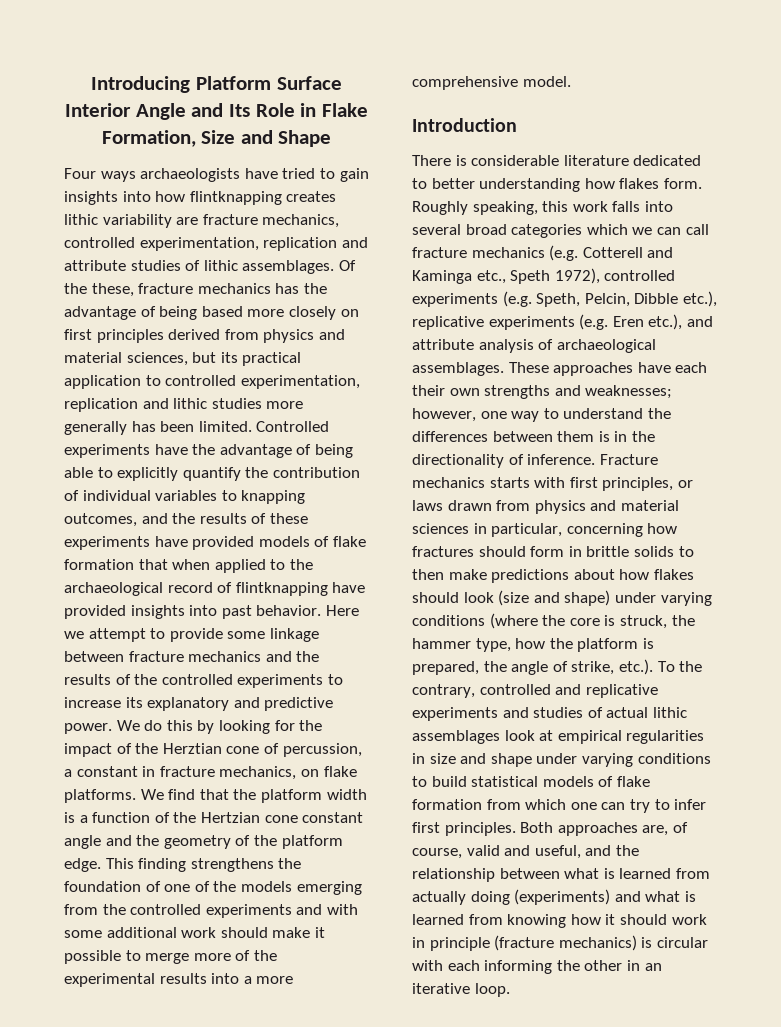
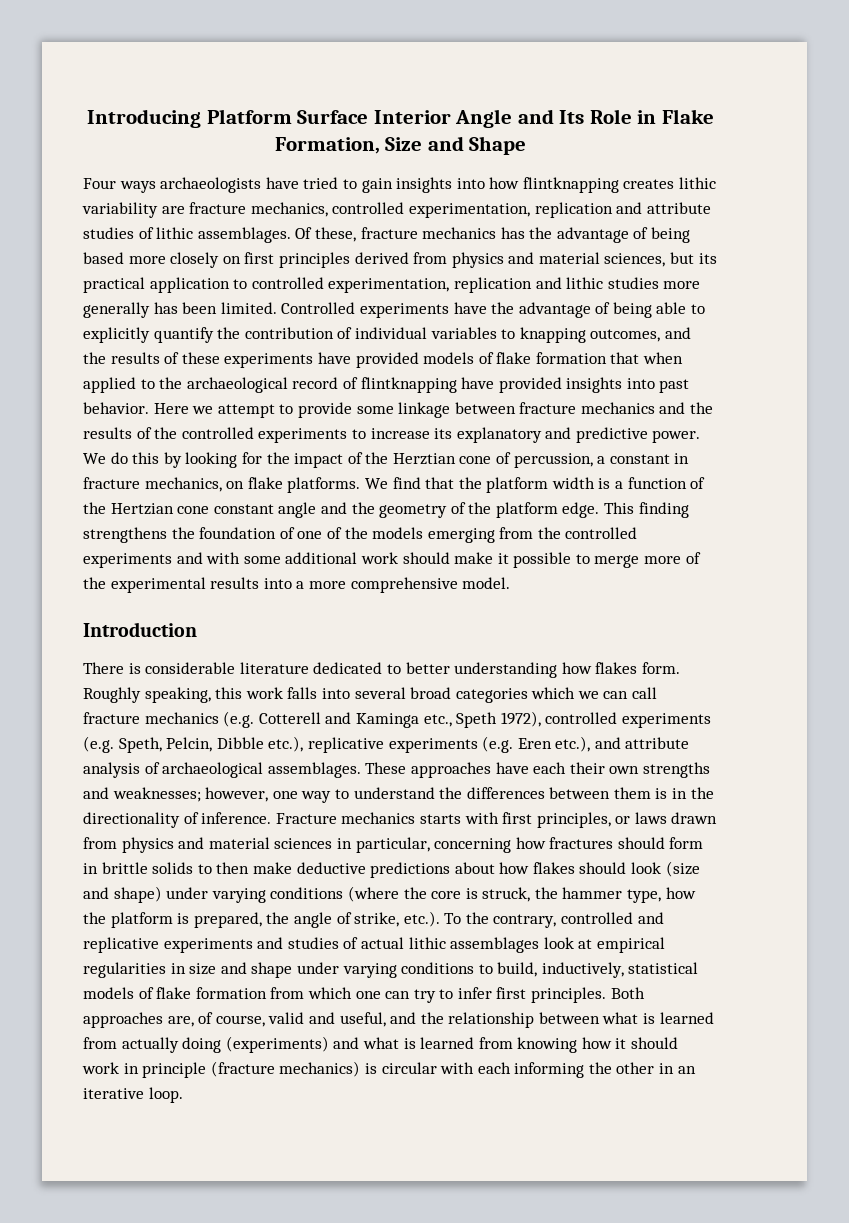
- Of the these, fracture mechanics has the advantage of being based more closely on first principles derived from physics and material sciences, but its practical application to controlled experimentation, replication and lithic studies more generally has been limited.
+ Of these, fracture mechanics has the advantage of being based more closely on first principles derived from physics and material sciences, but its practical application to controlled experimentation, replication and lithic studies more generally has been limited.
- Fracture mechanics starts with first principles, or laws drawn from physics and material sciences in particular, concerning how fractures should form in brittle solids to then make predictions about how flakes should look (size and shape) under varying conditions (where the core is struck, the hammer type, how the platform is prepared, the angle of strike, etc.). To the contrary, controlled and replicative experiments and studies of actual lithic assemblages look at empirical regularities in size and shape under varying conditions to build statistical models of flake formation from which one can try to infer first principles.
+ Fracture mechanics starts with first principles, or laws drawn from physics and material sciences in particular, concerning how fractures should form in brittle solids to then make deductive predictions about how flakes should look (size and shape) under varying conditions (where the core is struck, the hammer type, how the platform is prepared, the angle of strike, etc.). To the contrary, controlled and replicative experiments and studies of actual lithic assemblages look at empirical regularities in size and shape under varying conditions to build, inductively, statistical models of flake formation from which one can try to infer first principles.

